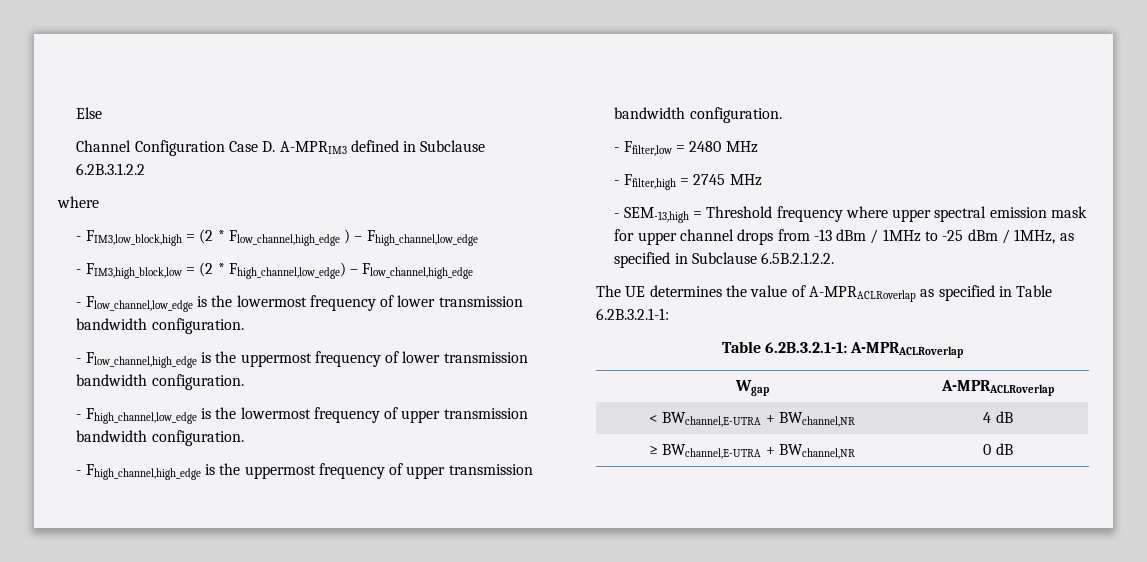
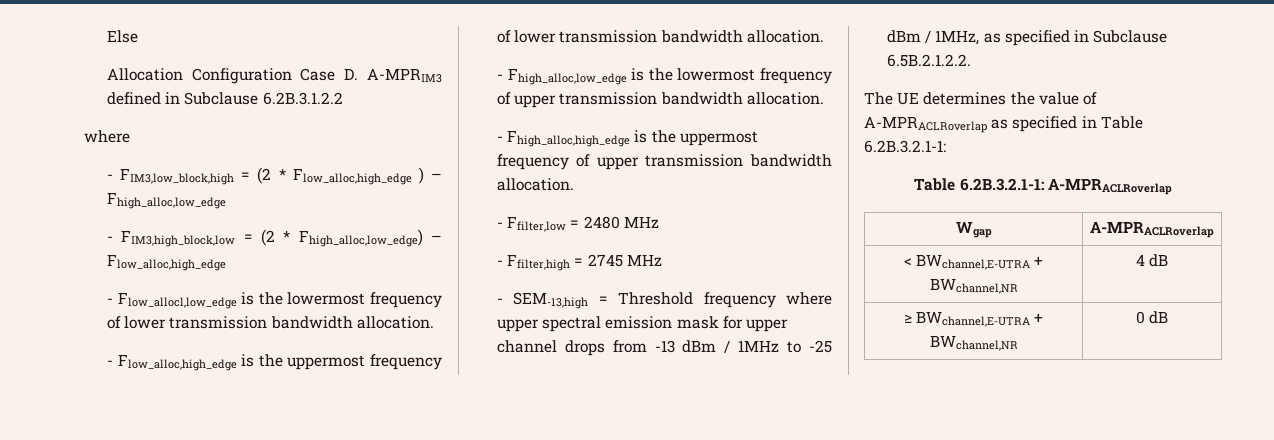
- Channel Configuration Case D. A-MPRIM3 defined in Subclause 6.2B.3.1.2.2
+ Allocation Configuration Case D. A-MPRIM3 defined in Subclause 6.2B.3.1.2.2
- - FIM3,low_block,high = (2 * Flow_channel,high_edge ) – Fhigh_channel,low_edge
+ - FIM3,low_block,high = (2 * Flow_alloc,high_edge ) – Fhigh_alloc,low_edge
- - FIM3,high_block,low = (2 * Fhigh_channel,low_edge) – Flow_channel,high_edge
- - Flow_channel,low_edge is the lowermost frequency of lower transmission bandwidth configuration.
- - Flow_channel,high_edge is the uppermost frequency of lower transmission bandwidth configuration.
- - Fhigh_channel,low_edge is the lowermost frequency of upper transmission bandwidth configuration.
- - Fhigh_channel,high_edge is the uppermost frequency of upper transmission bandwidth configuration.
+ - FIM3,high_block,low = (2 * Fhigh_alloc,low_edge) – Flow_alloc,high_edge
+ - Flow_allocl,low_edge is the lowermost frequency of lower transmission bandwidth allocation.
+ - Flow_alloc,high_edge is the uppermost frequency of lower transmission bandwidth allocation.
+ - Fhigh_alloc,low_edge is the lowermost frequency of upper transmission bandwidth allocation.
+ - Fhigh_alloc,high_edge is the uppermost frequency of upper transmission bandwidth allocation.

